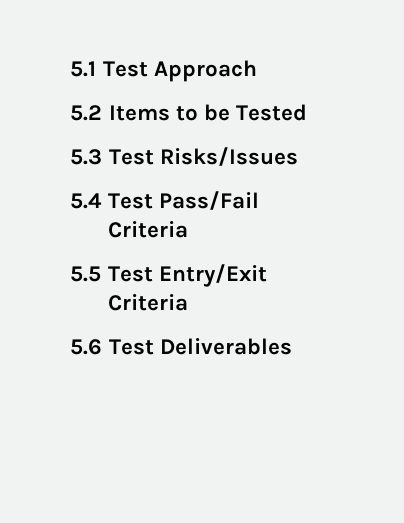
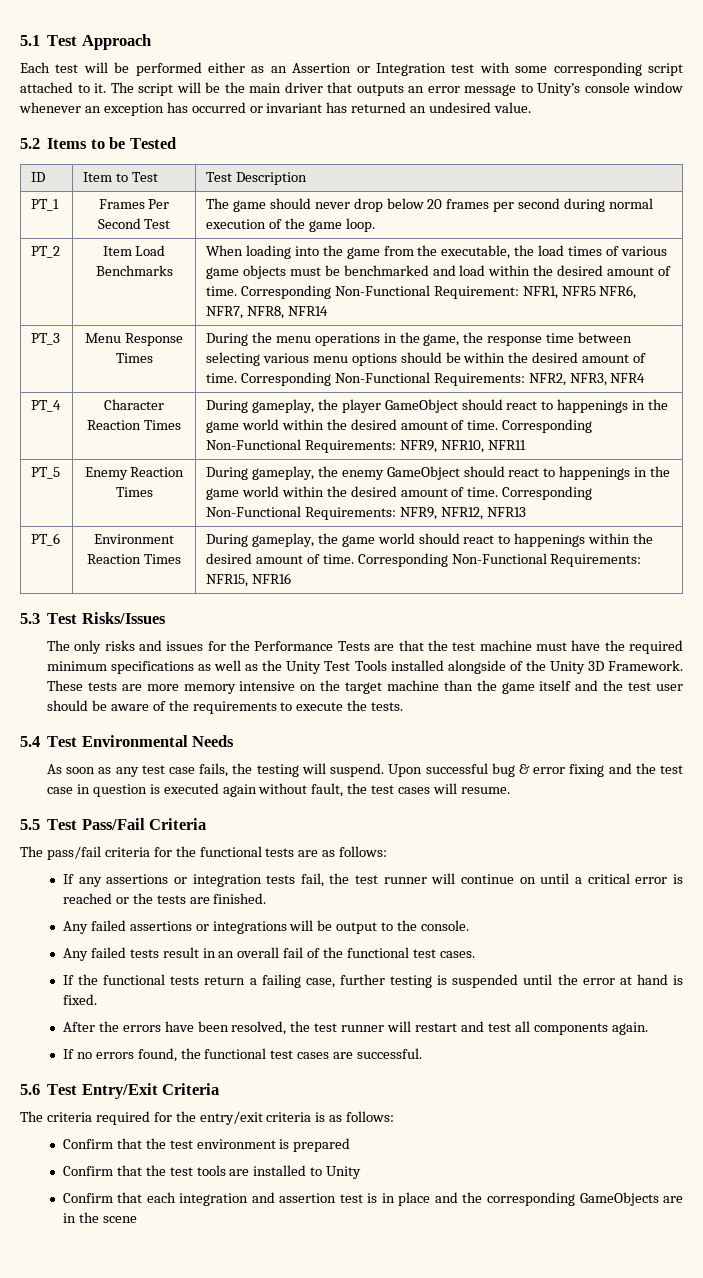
+ Each test will be performed either as an Assertion or Integration test with some corresponding script attached to it. The script will be the main driver that outputs an error message to Unity’s console window whenever an exception has occurred or invariant has returned an undesired value.
+ ID | Item to Test | Test Description
+ PT_1 | Frames Per Second Test | The game should never drop below 20 frames per second during normal execution of the game loop.
+ PT_2 | Item Load Benchmarks | When loading into the game from the executable, the load times of various game objects must be benchmarked and load within the desired amount of time. Corresponding Non-Functional Requirement: NFR1, NFR5 NFR6, NFR7, NFR8, NFR14
+ PT_3 | Menu Response Times | During the menu operations in the game, the response time between selecting various menu options should be within the desired amount of time. Corresponding Non-Functional Requirements: NFR2, NFR3, NFR4
+ PT_4 | Character Reaction Times | During gameplay, the player GameObject should react to happenings in the game world within the desired amount of time. Corresponding Non-Functional Requirements: NFR9, NFR10, NFR11
+ PT_5 | Enemy Reaction Times | During gameplay, the enemy GameObject should react to happenings in the game world within the desired amount of time. Corresponding Non-Functional Requirements: NFR9, NFR12, NFR13
+ PT_6 | Environment Reaction Times | During gameplay, the game world should react to happenings within the desired amount of time. Corresponding Non-Functional Requirements: NFR15, NFR16
  5.3 Test Risks/Issues
- 5.4 Test Pass/Fail Criteria
- 5.5 Test Entry/Exit Criteria
- 5.6 Test Deliverables
+ The only risks and issues for the Performance Tests are that the test machine must have the required minimum specifications as well as the Unity Test Tools installed alongside of the Unity 3D Framework. These tests are more memory intensive on the target machine than the game itself and the test user should be aware of the requirements to execute the tests.
+ 5.4 Test Environmental Needs
+ As soon as any test case fails, the testing will suspend. Upon successful bug & error fixing and the test case in question is executed again without fault, the test cases will resume.
+ 5.5 Test Pass/Fail Criteria
+ The pass/fail criteria for the functional tests are as follows:
+ If any assertions or integration tests fail, the test runner will continue on until a critical error is reached or the tests are finished.
+ Any failed assertions or integrations will be output to the console.
+ Any failed tests result in an overall fail of the functional test cases.
+ If the functional tests return a failing case, further testing is suspended until the error at hand is fixed.
+ After the errors have been resolved, the test runner will restart and test all components again.
+ If no errors found, the functional test cases are successful.
+ 5.6 Test Entry/Exit Criteria
+ The criteria required for the entry/exit criteria is as follows:
+ Confirm that the test environment is prepared
+ Confirm that the test tools are installed to Unity
+ Confirm that each integration and assertion test is in place and the corresponding GameObjects are in the scene

